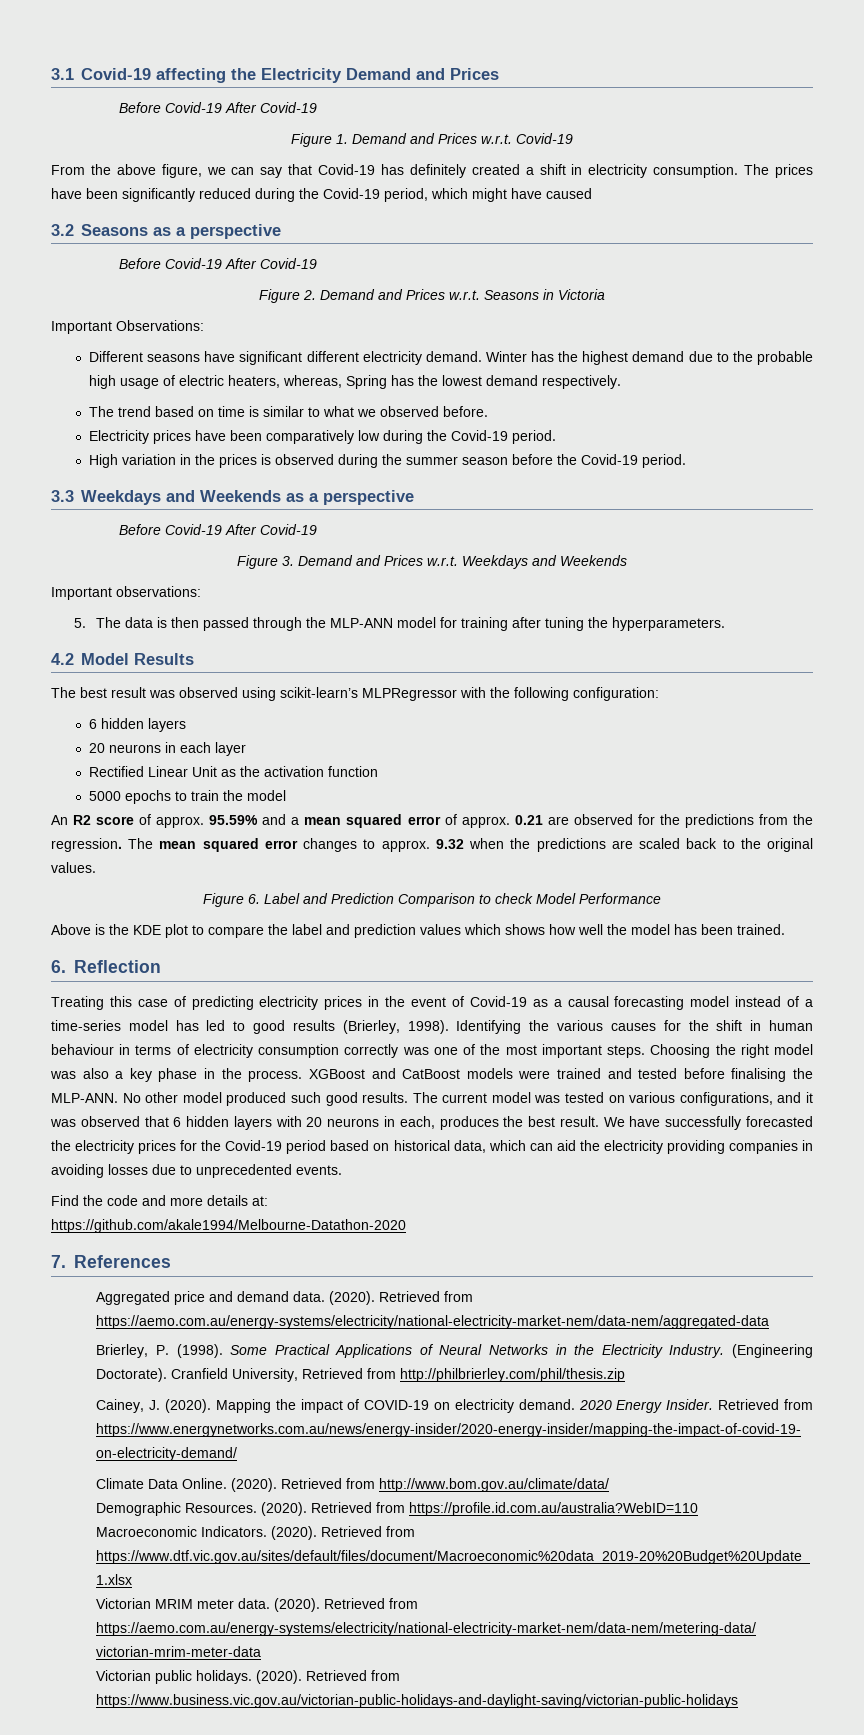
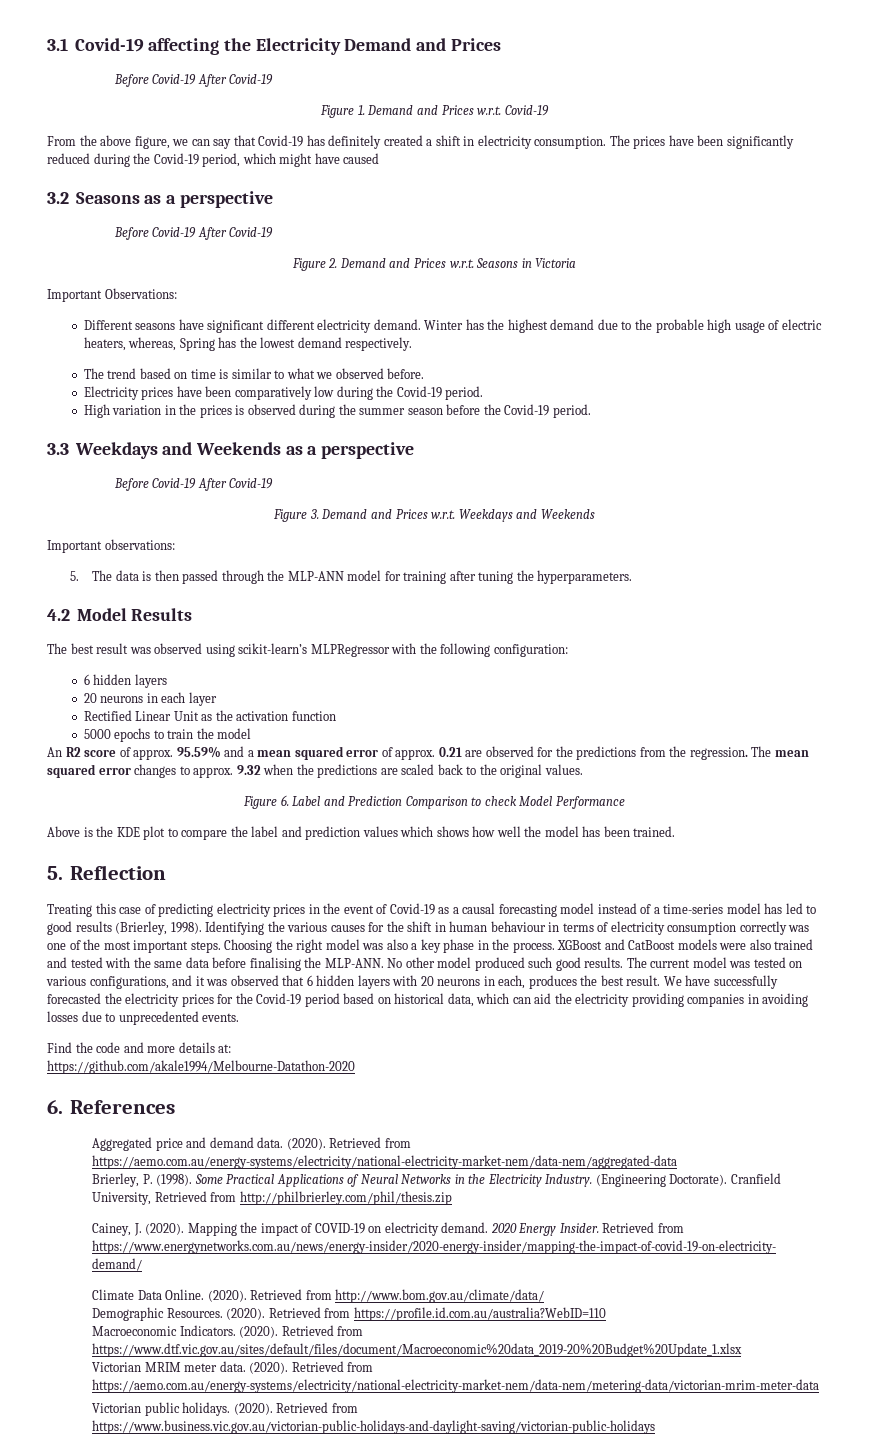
- 6. Reflection
+ 5. Reflection
- XGBoost and CatBoost models were trained and tested before finalising the MLP-ANN.
+ XGBoost and CatBoost models were also trained and tested with the same data before finalising the MLP-ANN.
- 7. References
+ 6. References

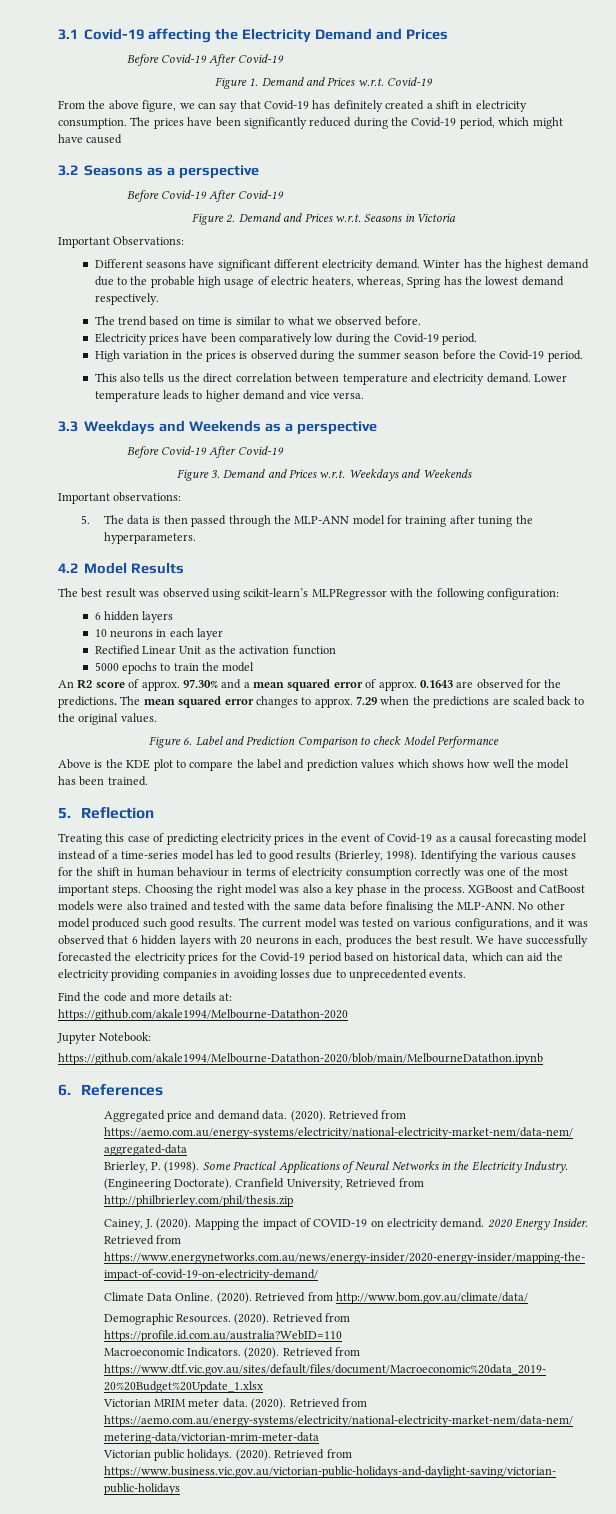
+ This also tells us the direct correlation between temperature and electricity demand. Lower temperature leads to higher demand and vice versa.
- 20 neurons in each layer
+ 10 neurons in each layer
- An R2 score of approx. 95.59% and a mean squared error of approx. 0.21 are observed for the predictions from the regression.
+ An R2 score of approx. 97.30% and a mean squared error of approx. 0.1643 are observed for the predictions.
- The mean squared error changes to approx. 9.32 when the predictions are scaled back to the original values.
+ The mean squared error changes to approx. 7.29 when the predictions are scaled back to the original values.
+ Jupyter Notebook:
+ https://github.com/akale1994/Melbourne-Datathon-2020/blob/main/MelbourneDatathon.ipynb

